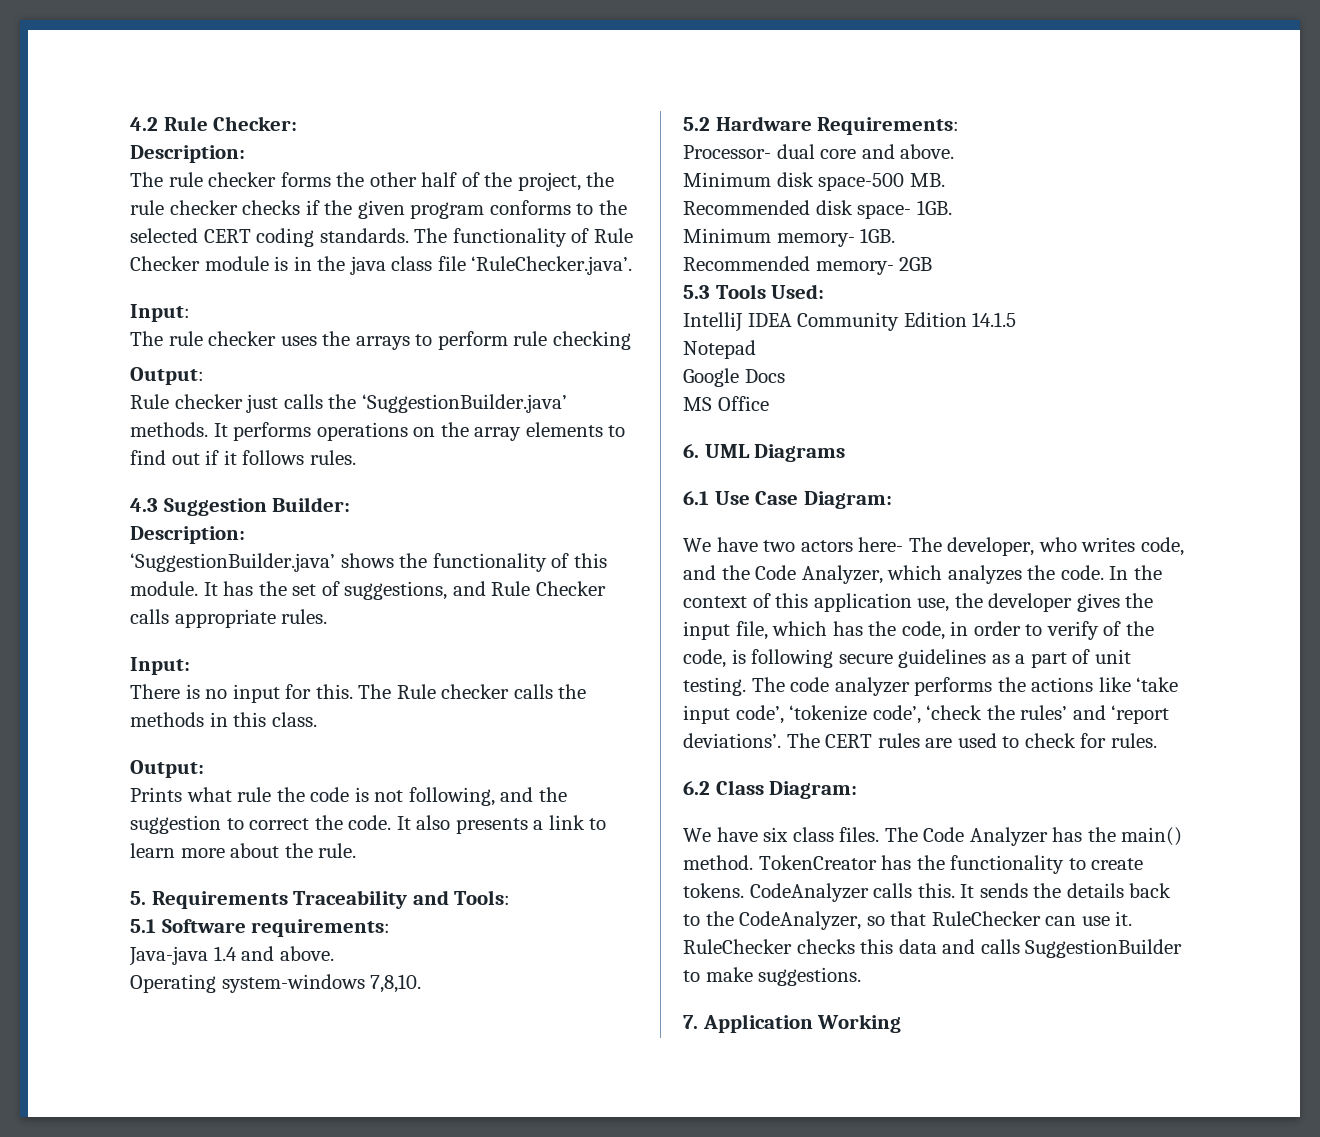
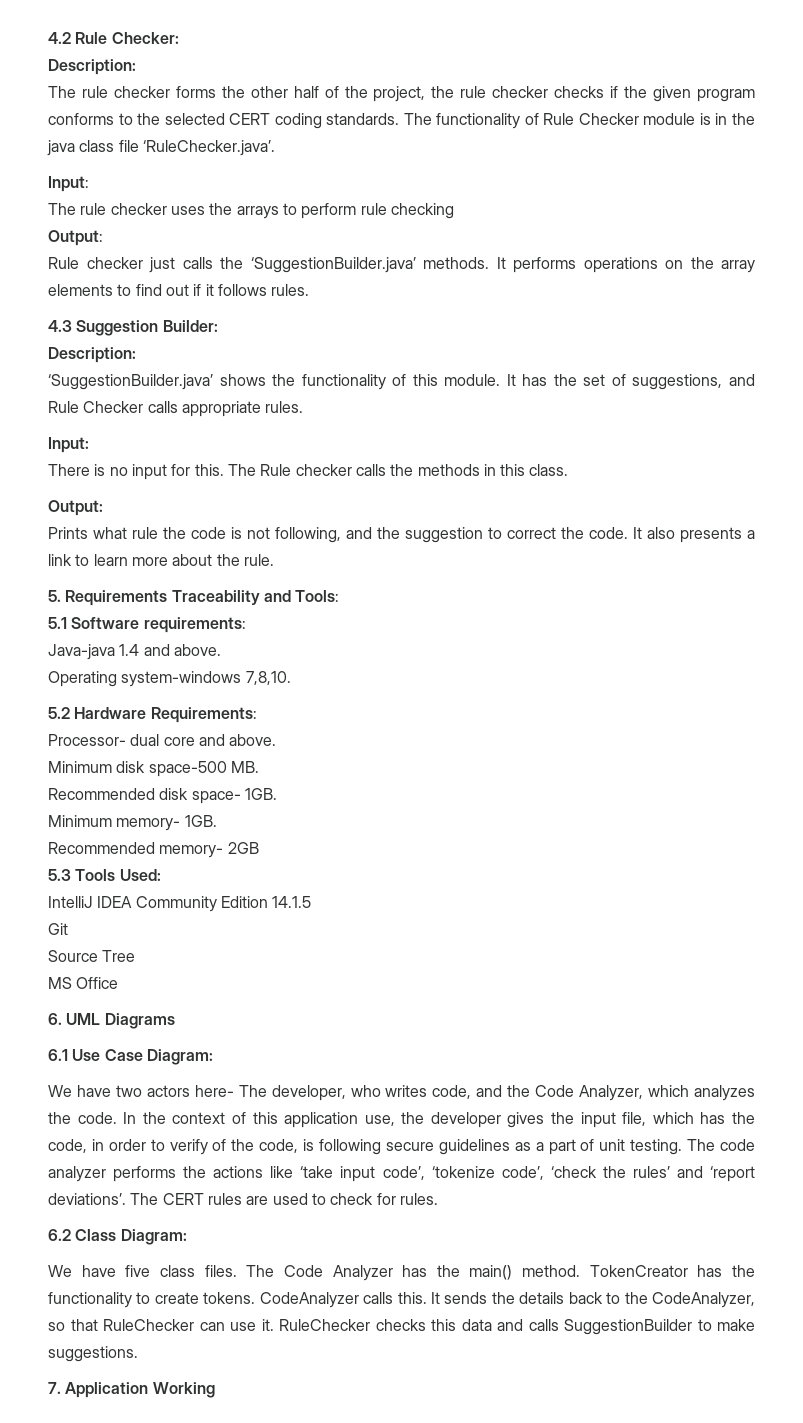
- Notepad
- Google Docs
+ Git
+ Source Tree
- We have six class files.
+ We have five class files.

